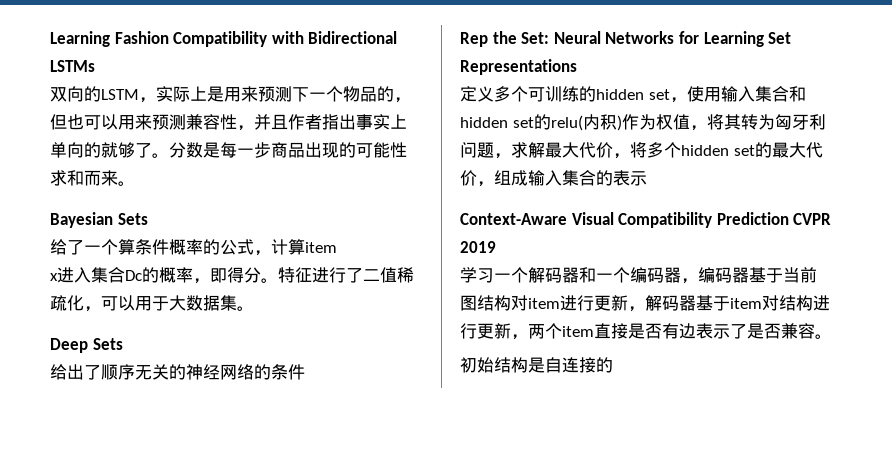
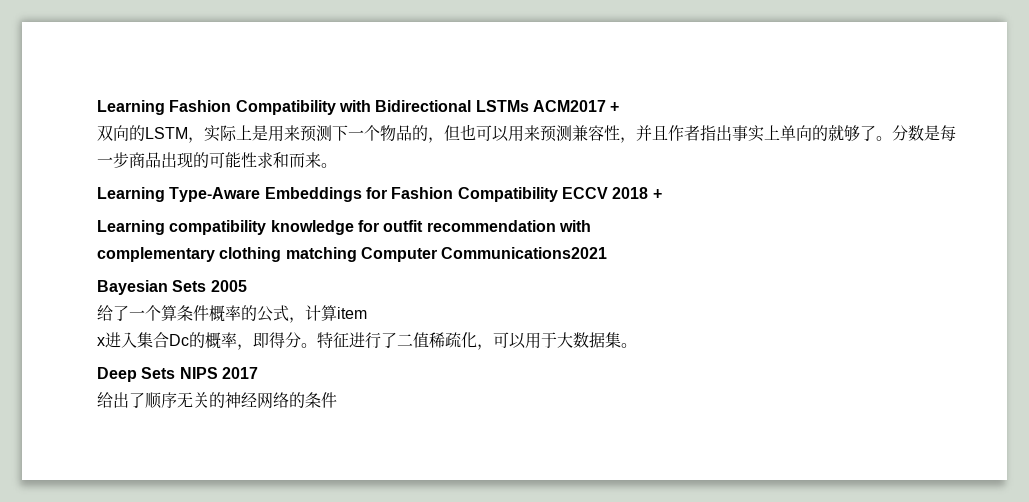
- Learning Fashion Compatibility with Bidirectional LSTMs
+ Learning Fashion Compatibility with Bidirectional LSTMs ACM2017 +
+ Learning Type-Aware Embeddings for Fashion Compatibility ECCV 2018 +
+ Learning compatibility knowledge for outfit recommendation with
+ complementary clothing matching Computer Communications2021
- Bayesian Sets
+ Bayesian Sets 2005
- Deep Sets
+ Deep Sets NIPS 2017
- Rep the Set: Neural Networks for Learning Set Representations
- 定义多个可训练的hidden set，使用输入集合和hidden set的relu(内积)作为权值，将其转为匈牙利问题，求解最大代价，将多个hidden set的最大代价，组成输入集合的表示
- Context-Aware Visual Compatibility Prediction CVPR 2019
- 学习一个解码器和一个编码器，编码器基于当前图结构对item进行更新，解码器基于item对结构进行更新，两个item直接是否有边表示了是否兼容。
- 初始结构是自连接的

